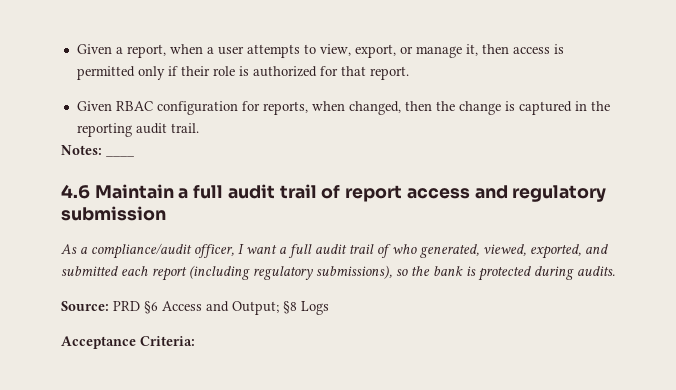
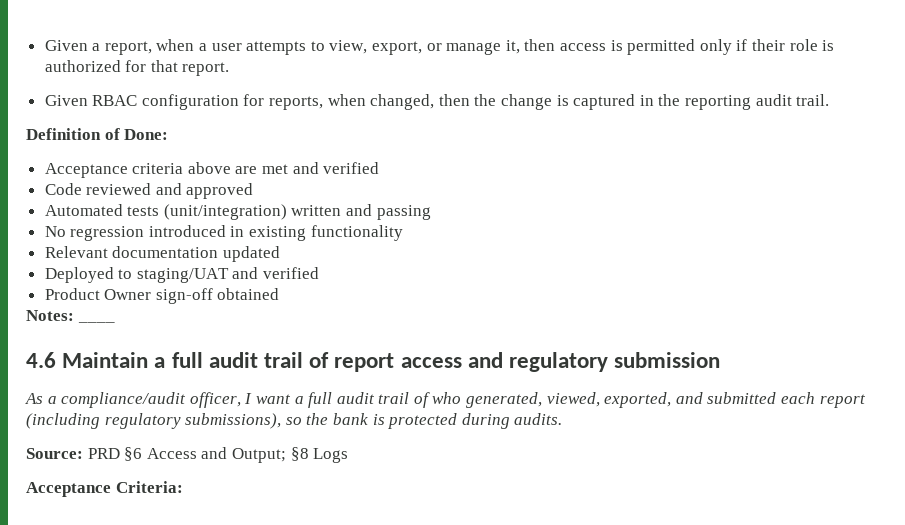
+ Definition of Done:
+ Acceptance criteria above are met and verified
+ Code reviewed and approved
+ Automated tests (unit/integration) written and passing
+ No regression introduced in existing functionality
+ Relevant documentation updated
+ Deployed to staging/UAT and verified
+ Product Owner sign-off obtained

